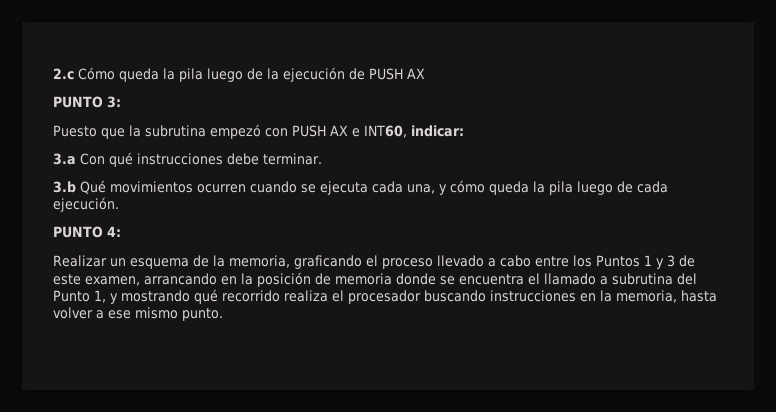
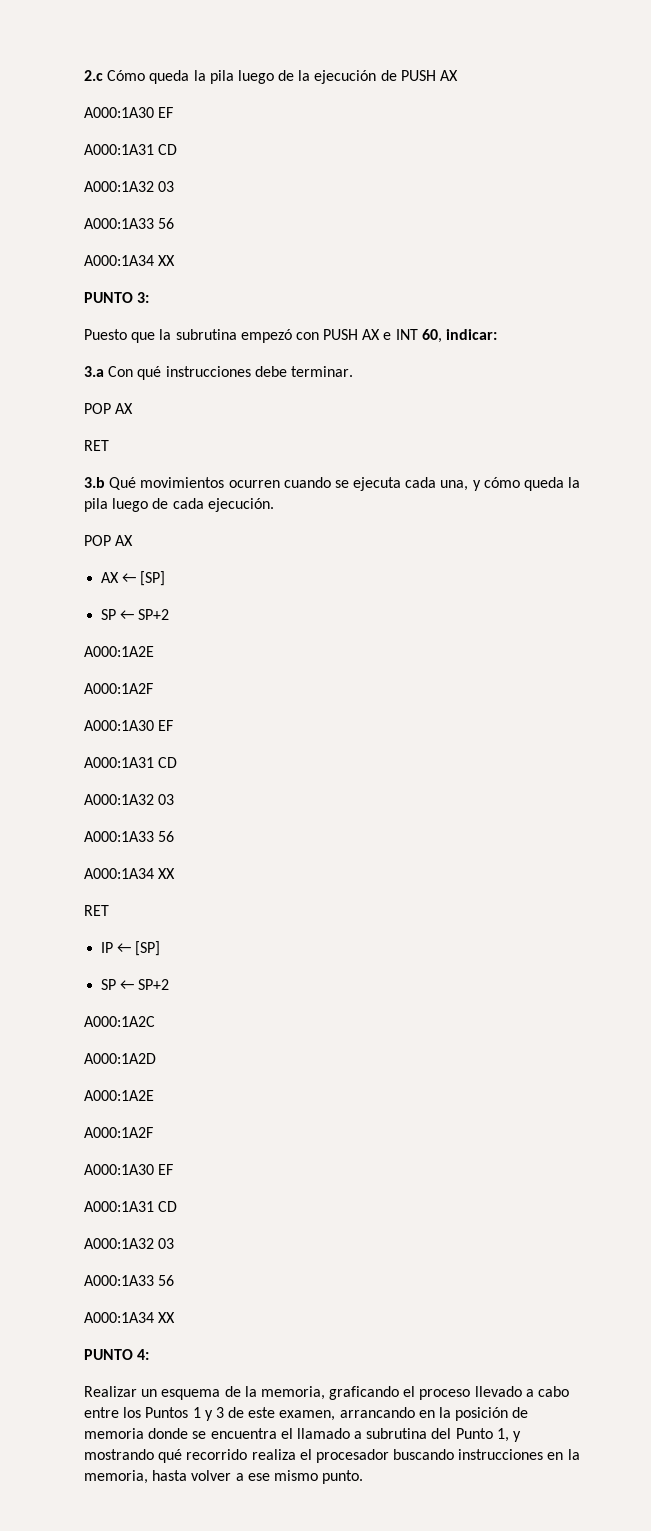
  2.c Cómo queda la pila luego de la ejecución de PUSH AX
+ A000:1A30 EF
+ A000:1A31 CD
+ A000:1A32 03
+ A000:1A33 56
+ A000:1A34 XX
- Puesto que la subrutina empezó con PUSH AX e INT60, indicar:
+ Puesto que la subrutina empezó con PUSH AX e INT 60, indicar:
  3.a Con qué instrucciones debe terminar.
+ POP AX
+ RET
  3.b Qué movimientos ocurren cuando se ejecuta cada una, y cómo queda la pila luego de cada ejecución.
+ POP AX
+ AX ← [SP]
+ SP ← SP+2
+ A000:1A2E
+ A000:1A2F
+ A000:1A30 EF
+ A000:1A31 CD
+ A000:1A32 03
+ A000:1A33 56
+ A000:1A34 XX
+ RET
+ IP ← [SP]
+ SP ← SP+2
+ A000:1A2C
+ A000:1A2D
+ A000:1A2E
+ A000:1A2F
+ A000:1A30 EF
+ A000:1A31 CD
+ A000:1A32 03
+ A000:1A33 56
+ A000:1A34 XX

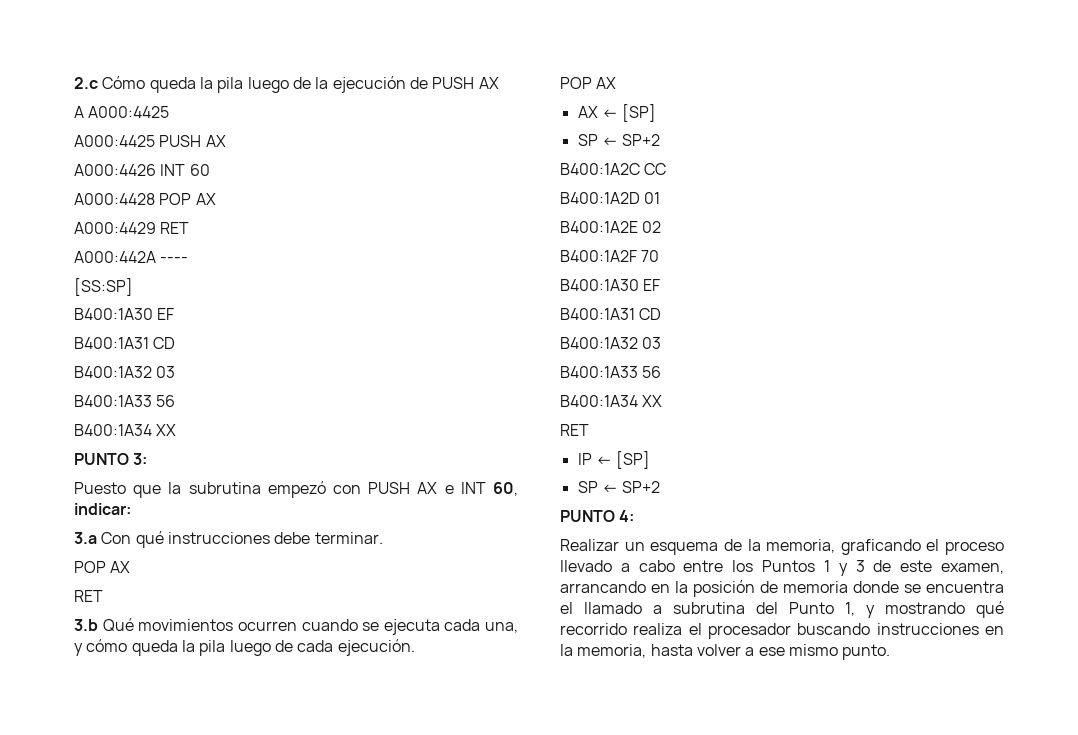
  2.c Cómo queda la pila luego de la ejecución de PUSH AX
- A000:1A30 EF
- A000:1A31 CD
- A000:1A32 03
- A000:1A33 56
- A000:1A34 XX
+ A A000:4425
+ A000:4425 PUSH AX
+ A000:4426 INT 60
+ A000:4428 POP AX
+ A000:4429 RET
+ A000:442A ----
+ [SS:SP]
+ B400:1A30 EF
+ B400:1A31 CD
+ B400:1A32 03
+ B400:1A33 56
+ B400:1A34 XX
  AX ← [SP]
  SP ← SP+2
- A000:1A2E
- A000:1A2F
- A000:1A30 EF
- A000:1A31 CD
- A000:1A32 03
- A000:1A33 56
- A000:1A34 XX
+ B400:1A2C CC
+ B400:1A2D 01
+ B400:1A2E 02
+ B400:1A2F 70
+ B400:1A30 EF
+ B400:1A31 CD
+ B400:1A32 03
+ B400:1A33 56
+ B400:1A34 XX
- A000:1A2C
- A000:1A2D
- A000:1A2E
- A000:1A2F
- A000:1A30 EF
- A000:1A31 CD
- A000:1A32 03
- A000:1A33 56
- A000:1A34 XX

